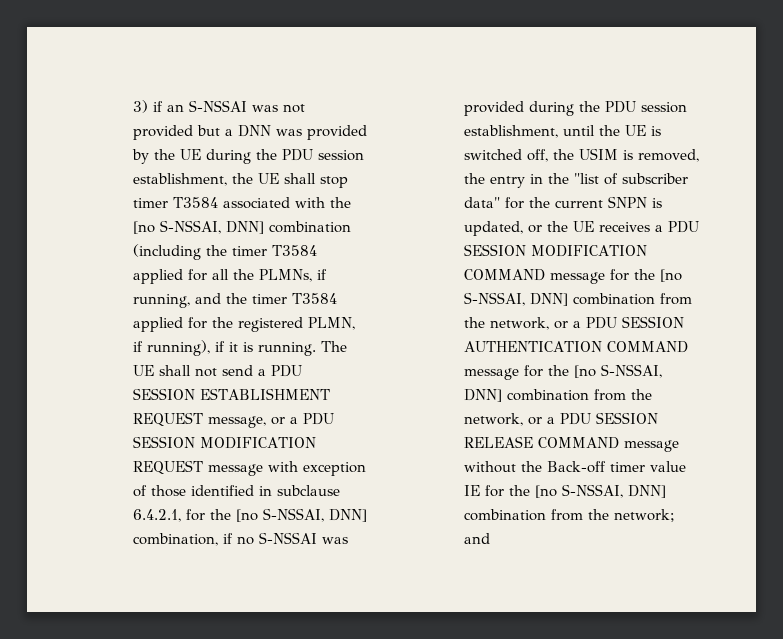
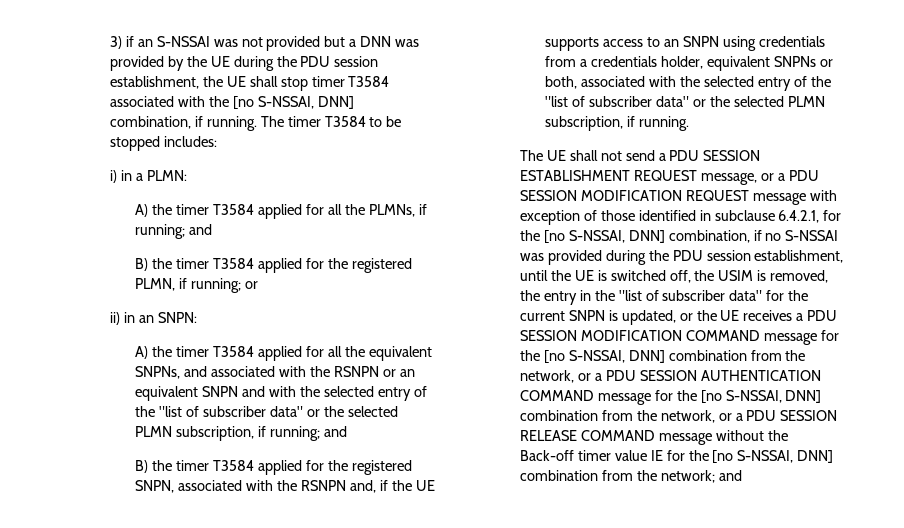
- 3) if an S-NSSAI was not provided but a DNN was provided by the UE during the PDU session establishment, the UE shall stop timer T3584 associated with the [no S-NSSAI, DNN] combination (including the timer T3584 applied for all the PLMNs, if running, and the timer T3584 applied for the registered PLMN, if running), if it is running. The UE shall not send a PDU SESSION ESTABLISHMENT REQUEST message, or a PDU SESSION MODIFICATION REQUEST message with exception of those identified in subclause 6.4.2.1, for the [no S-NSSAI, DNN] combination, if no S-NSSAI was provided during the PDU session establishment, until the UE is switched off, the USIM is removed, the entry in the "list of subscriber data" for the current SNPN is updated, or the UE receives a PDU SESSION MODIFICATION COMMAND message for the [no S-NSSAI, DNN] combination from the network, or a PDU SESSION AUTHENTICATION COMMAND message for the [no S-NSSAI, DNN] combination from the network, or a PDU SESSION RELEASE COMMAND message without the Back-off timer value IE for the [no S-NSSAI, DNN] combination from the network;
+ 3) if an S-NSSAI was not provided but a DNN was provided by the UE during the PDU session establishment, the UE shall stop timer T3584 associated with the [no S-NSSAI, DNN] combination, if running. The timer T3584 to be stopped includes:
+ i) in a PLMN:
+ A) the timer T3584 applied for all the PLMNs, if running; and
+ B) the timer T3584 applied for the registered PLMN, if running; or
+ ii) in an SNPN:
+ A) the timer T3584 applied for all the equivalent SNPNs, and associated with the RSNPN or an equivalent SNPN and with the selected entry of the "list of subscriber data" or the selected PLMN subscription, if running; and
+ B) the timer T3584 applied for the registered SNPN, associated with the RSNPN and, if the UE supports access to an SNPN using credentials from a credentials holder, equivalent SNPNs or both, associated with the selected entry of the "list of subscriber data" or the selected PLMN subscription, if running.
+ The UE shall not send a PDU SESSION ESTABLISHMENT REQUEST message, or a PDU SESSION MODIFICATION REQUEST message with exception of those identified in subclause 6.4.2.1, for the [no S-NSSAI, DNN] combination, if no S-NSSAI was provided during the PDU session establishment, until the UE is switched off, the USIM is removed, the entry in the "list of subscriber data" for the current SNPN is updated, or the UE receives a PDU SESSION MODIFICATION COMMAND message for the [no S-NSSAI, DNN] combination from the network, or a PDU SESSION AUTHENTICATION COMMAND message for the [no S-NSSAI, DNN] combination from the network, or a PDU SESSION RELEASE COMMAND message without the Back-off timer value IE for the [no S-NSSAI, DNN] combination from the network;

